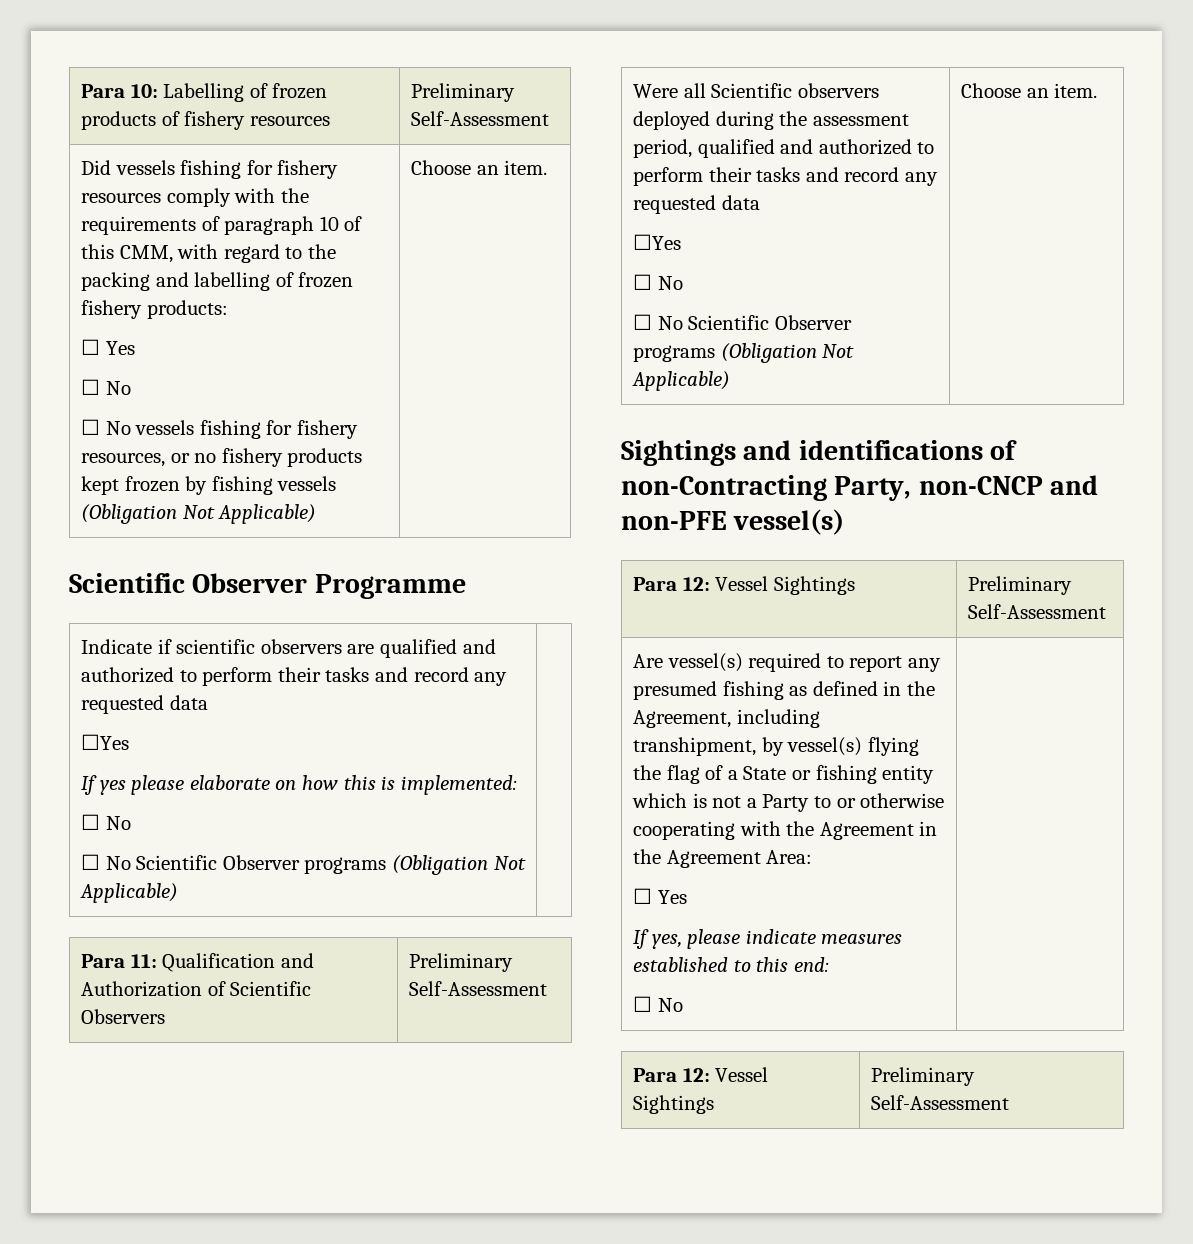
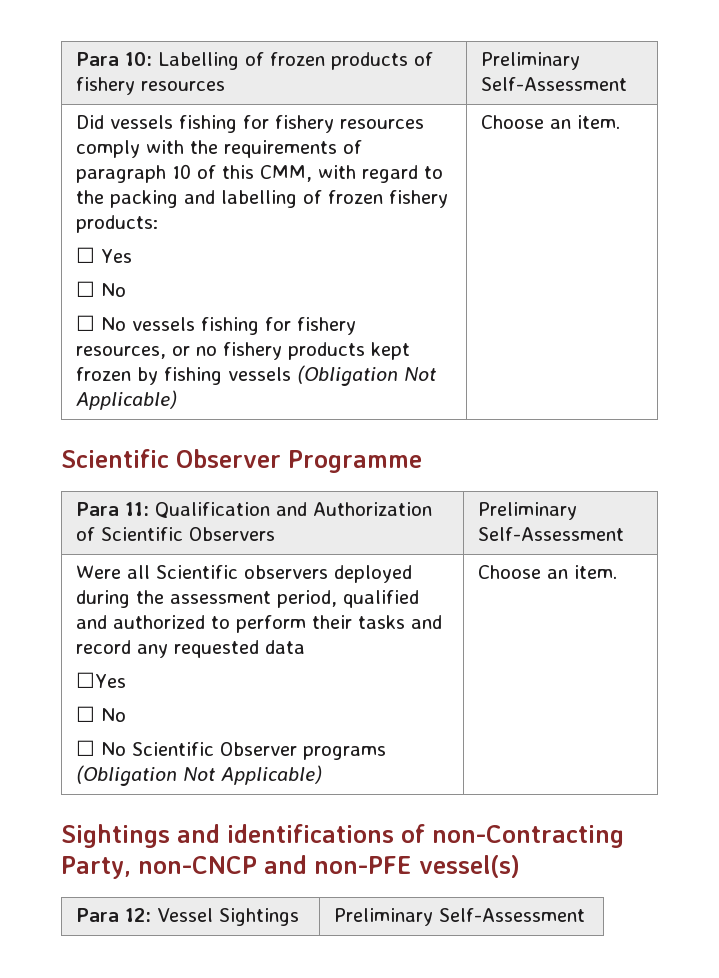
- Indicate if scientific observers are qualified and authorized to perform their tasks and record any requested data
- ☐Yes
- If yes please elaborate on how this is implemented:
- ☐ No
- ☐ No Scientific Observer programs (Obligation Not Applicable) |
- Are vessel(s) required to report any presumed fishing as defined in the Agreement, including transhipment, by vessel(s) flying the flag of a State or fishing entity which is not a Party to or otherwise cooperating with the Agreement in the Agreement Area:
- ☐ Yes
- If yes, please indicate measures established to this end:
- ☐ No |
- Para 12: Vessel Sightings | Preliminary Self-Assessment

